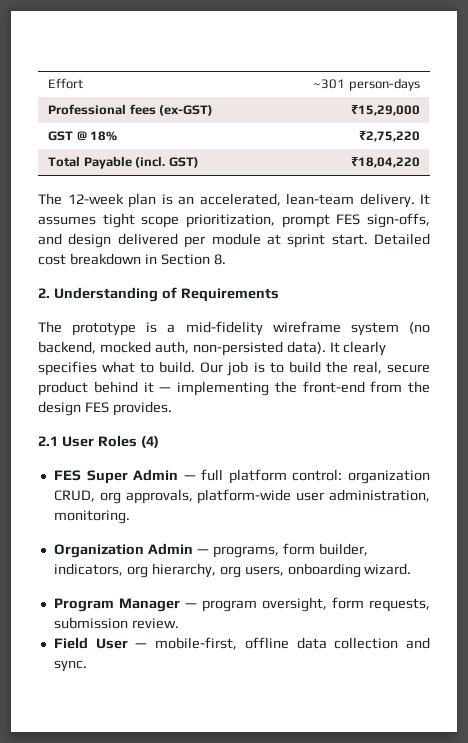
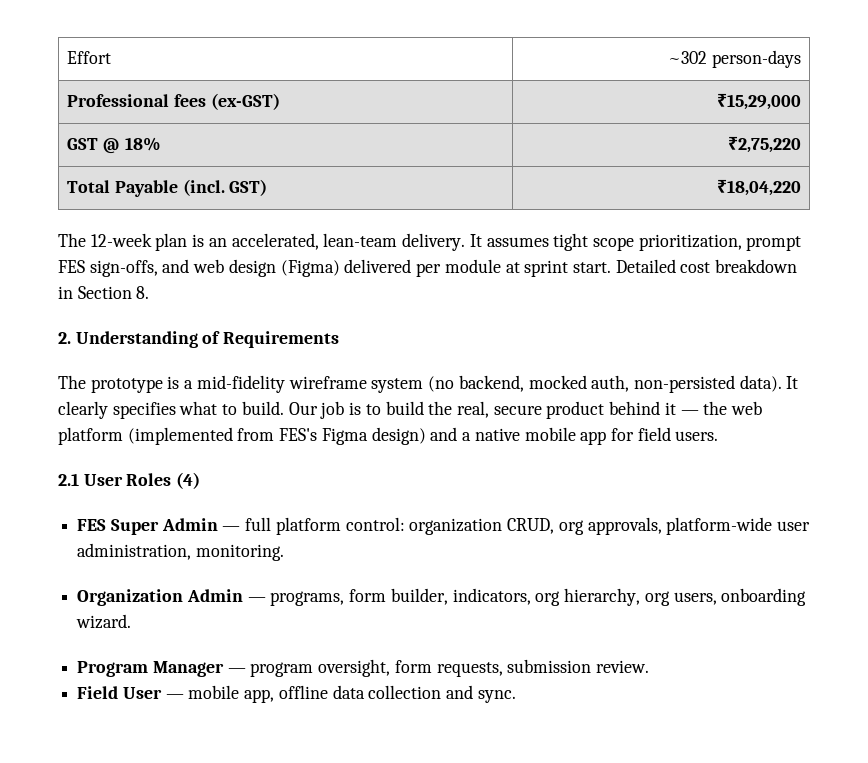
- Effort | ~301 person-days
+ Effort | ~302 person-days
- It assumes tight scope prioritization, prompt FES sign-offs, and design delivered per module at sprint start.
+ It assumes tight scope prioritization, prompt FES sign-offs, and web design (Figma) delivered per module at sprint start.
- Our job is to build the real, secure product behind it — implementing the front-end from the design FES provides.
+ Our job is to build the real, secure product behind it — the web platform (implemented from FES's Figma design) and a native mobile app for field users.
- Field User — mobile-first, offline data collection and sync.
+ Field User — mobile app, offline data collection and sync.

